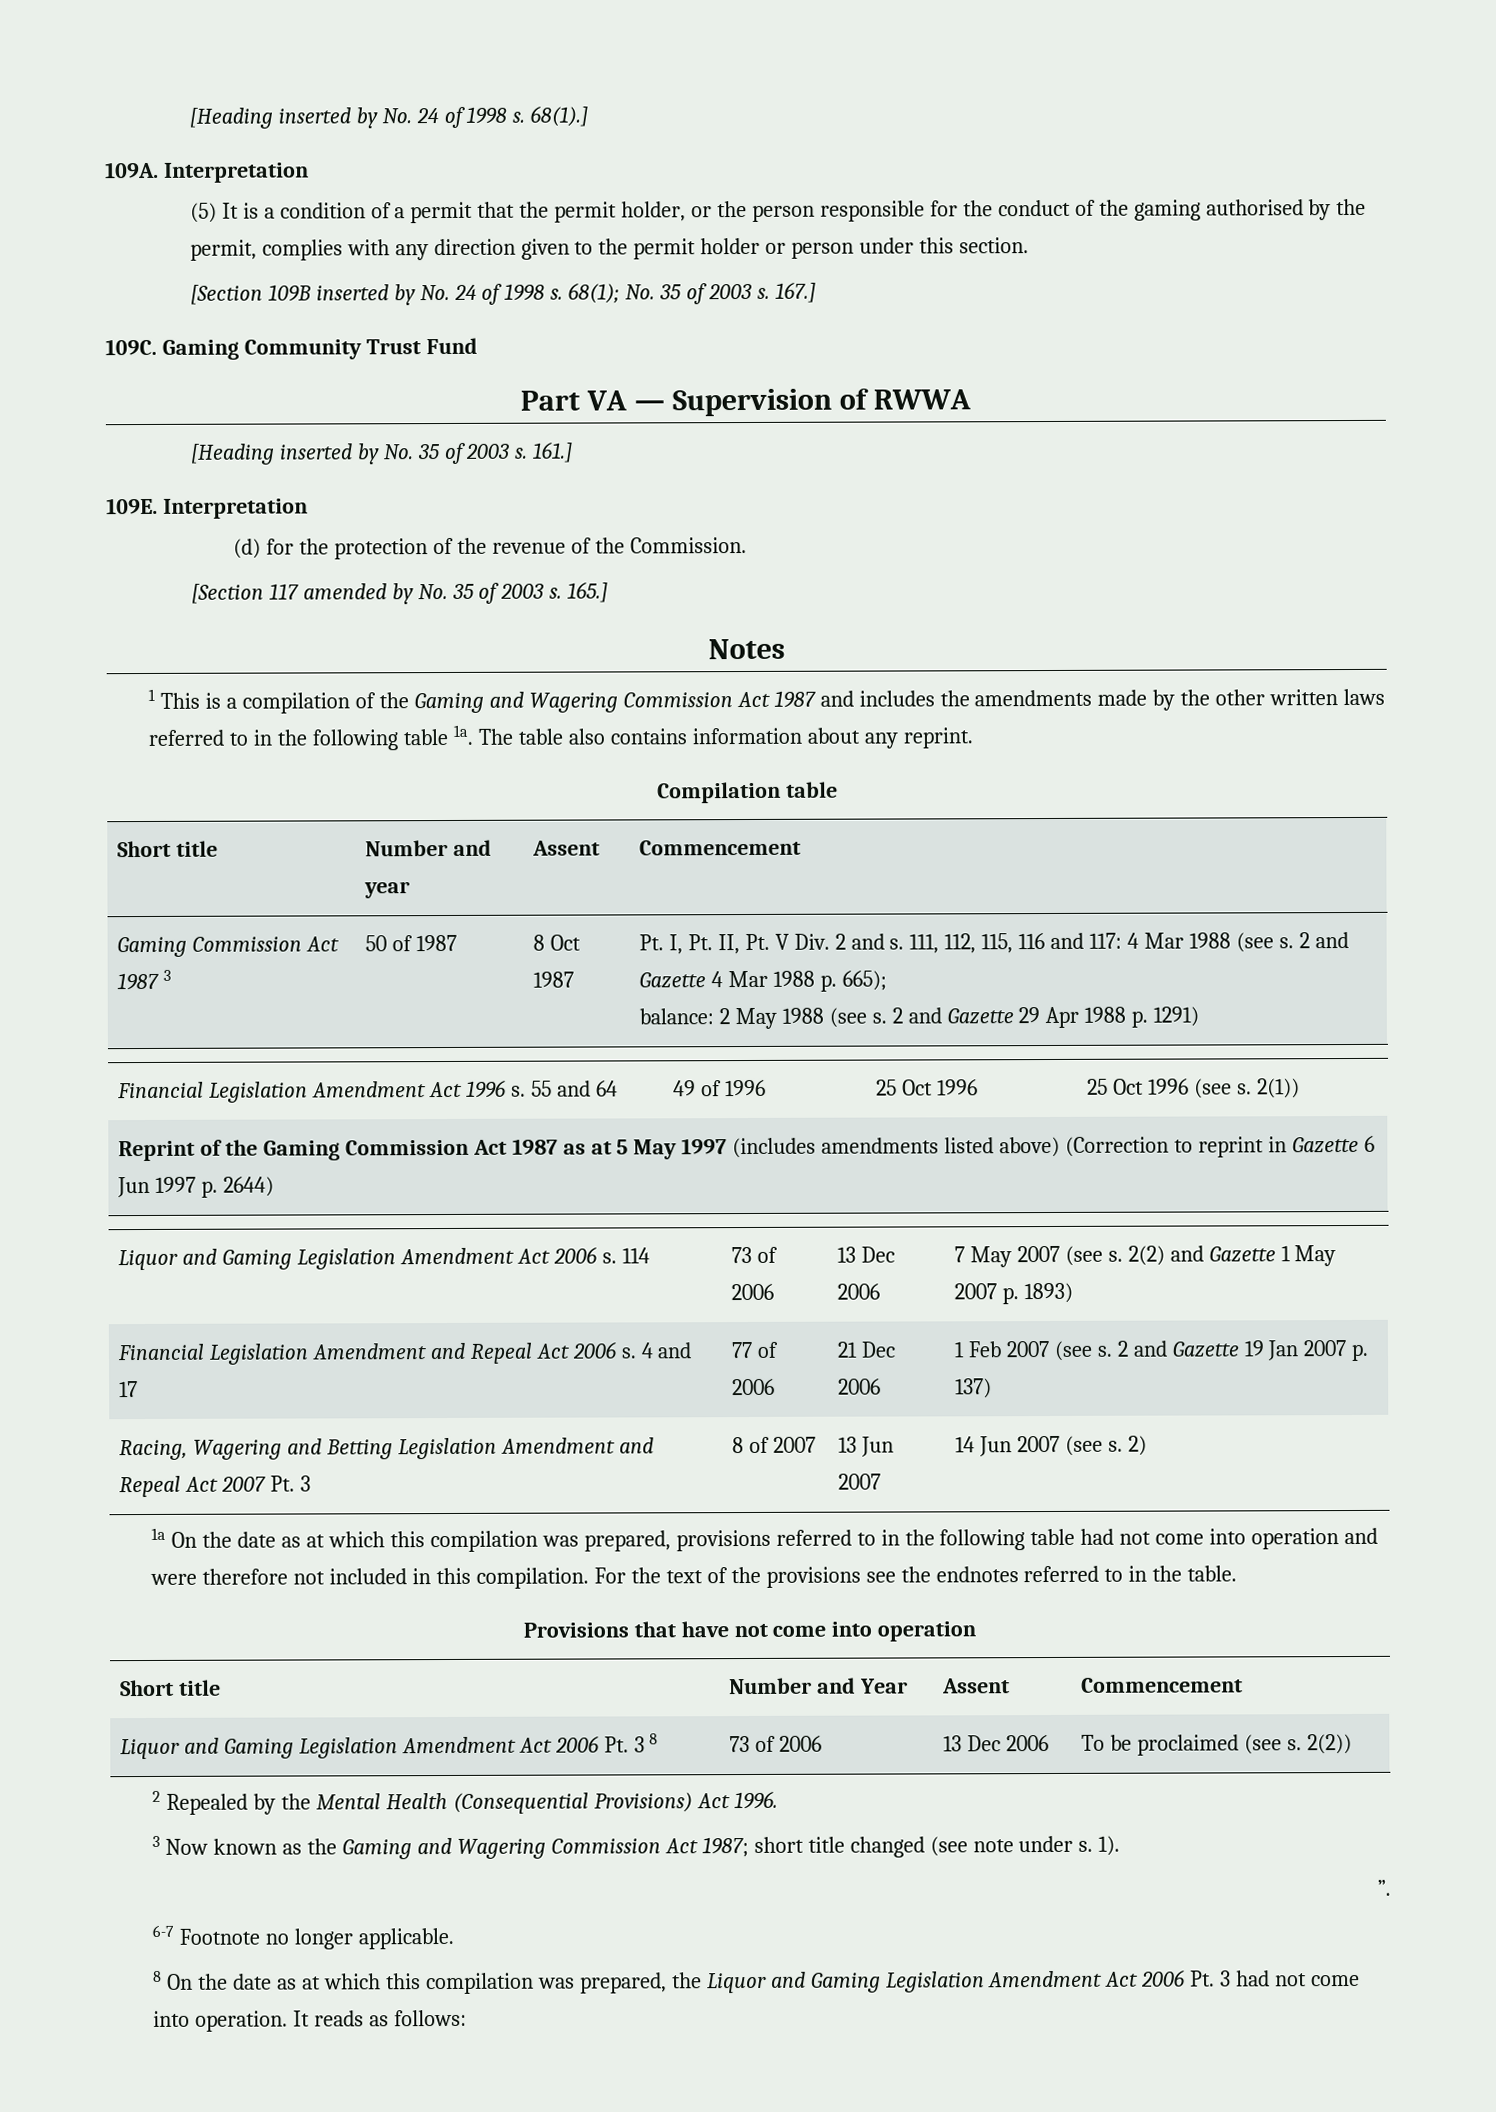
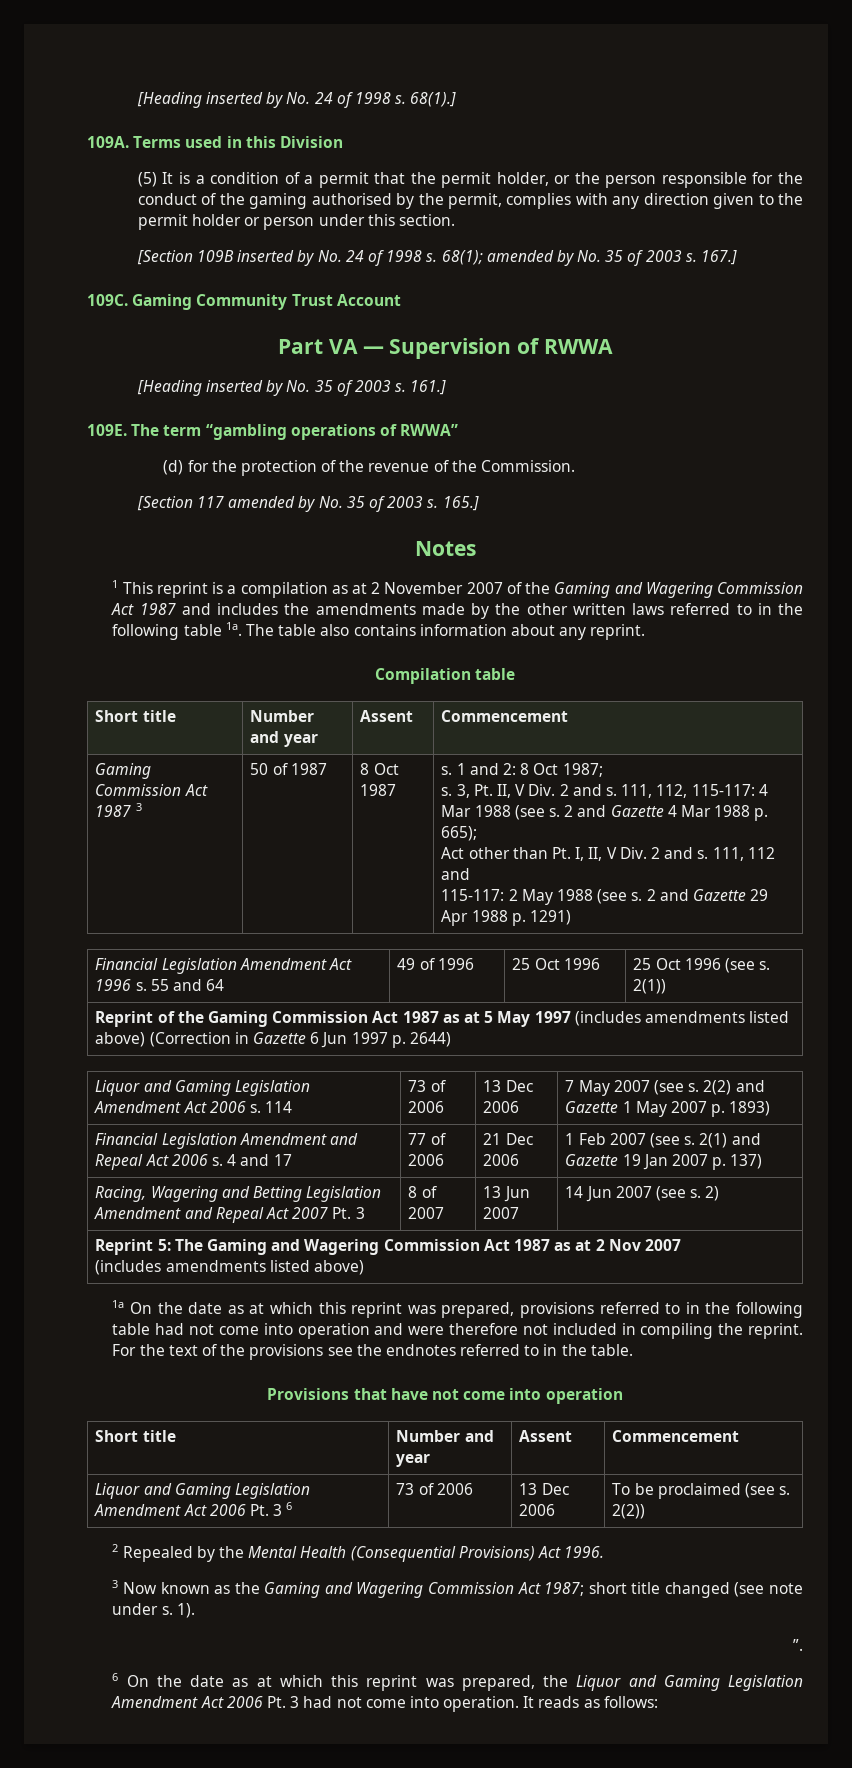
- 109A. Interpretation
+ 109A. Terms used in this Division
- 68(1); No. 35 of 2003 s.
+ 68(1); amended by No. 35 of 2003 s.
- Gaming Community Trust Fund
+ Gaming Community Trust Account
- 109E. Interpretation
+ 109E. The term “gambling operations of RWWA”
- 1 This is a compilation of the Gaming and Wagering Commission Act 1987 and includes the amendments made by the other written laws referred to in the following table 1a.
+ 1 This reprint is a compilation as at 2 November 2007 of the Gaming and Wagering Commission Act 1987 and includes the amendments made by the other written laws referred to in the following table 1a.
- Pt. I, Pt. II, Pt. V Div. 2 and s.
+ s. 1 and 2: 8 Oct 1987;
+ s. 3, Pt. II, V Div. 2 and s.
- 111, 112, 115, 116 and 117: 4 Mar 1988 (see s.
+ 111, 112, 115-117: 4 Mar 1988 (see s.
- balance: 2 May 1988 (see s.
+ Act other than Pt. I, II, V Div. 2 and s. 111, 112 and
+ 115-117: 2 May 1988 (see s.
- Reprint of the Gaming Commission Act 1987 as at 5 May 1997 (includes amendments listed above) (Correction to reprint in Gazette 6 Jun 1997 p. 2644)
+ Reprint of the Gaming Commission Act 1987 as at 5 May 1997 (includes amendments listed above) (Correction in Gazette 6 Jun 1997 p. 2644)
- Financial Legislation Amendment and Repeal Act 2006 s. 4 and 17 | 77 of 2006 | 21 Dec 2006 | 1 Feb 2007 (see s. 2 and Gazette 19 Jan 2007 p. 137)
+ Financial Legislation Amendment and Repeal Act 2006 s. 4 and 17 | 77 of 2006 | 21 Dec 2006 | 1 Feb 2007 (see s. 2(1) and Gazette 19 Jan 2007 p. 137)
+ Reprint 5: The Gaming and Wagering Commission Act 1987 as at 2 Nov 2007
+ (includes amendments listed above)
- 1a On the date as at which this compilation was prepared, provisions referred to in the following table had not come into operation and were therefore not included in this compilation.
+ 1a On the date as at which this reprint was prepared, provisions referred to in the following table had not come into operation and were therefore not included in compiling the reprint.
  Provisions that have not come into operation
- Short title | Number and Year | Assent | Commencement
+ Short title | Number and year | Assent | Commencement
- Liquor and Gaming Legislation Amendment Act 2006 Pt. 3 8 | 73 of 2006 | 13 Dec 2006 | To be proclaimed (see s. 2(2))
+ Liquor and Gaming Legislation Amendment Act 2006 Pt. 3 6 | 73 of 2006 | 13 Dec 2006 | To be proclaimed (see s. 2(2))
- 6-7 Footnote no longer applicable.
- 8 On the date as at which this compilation was prepared, the Liquor and Gaming Legislation Amendment Act 2006 Pt. 3 had not come into operation.
+ 6 On the date as at which this reprint was prepared, the Liquor and Gaming Legislation Amendment Act 2006 Pt. 3 had not come into operation.

